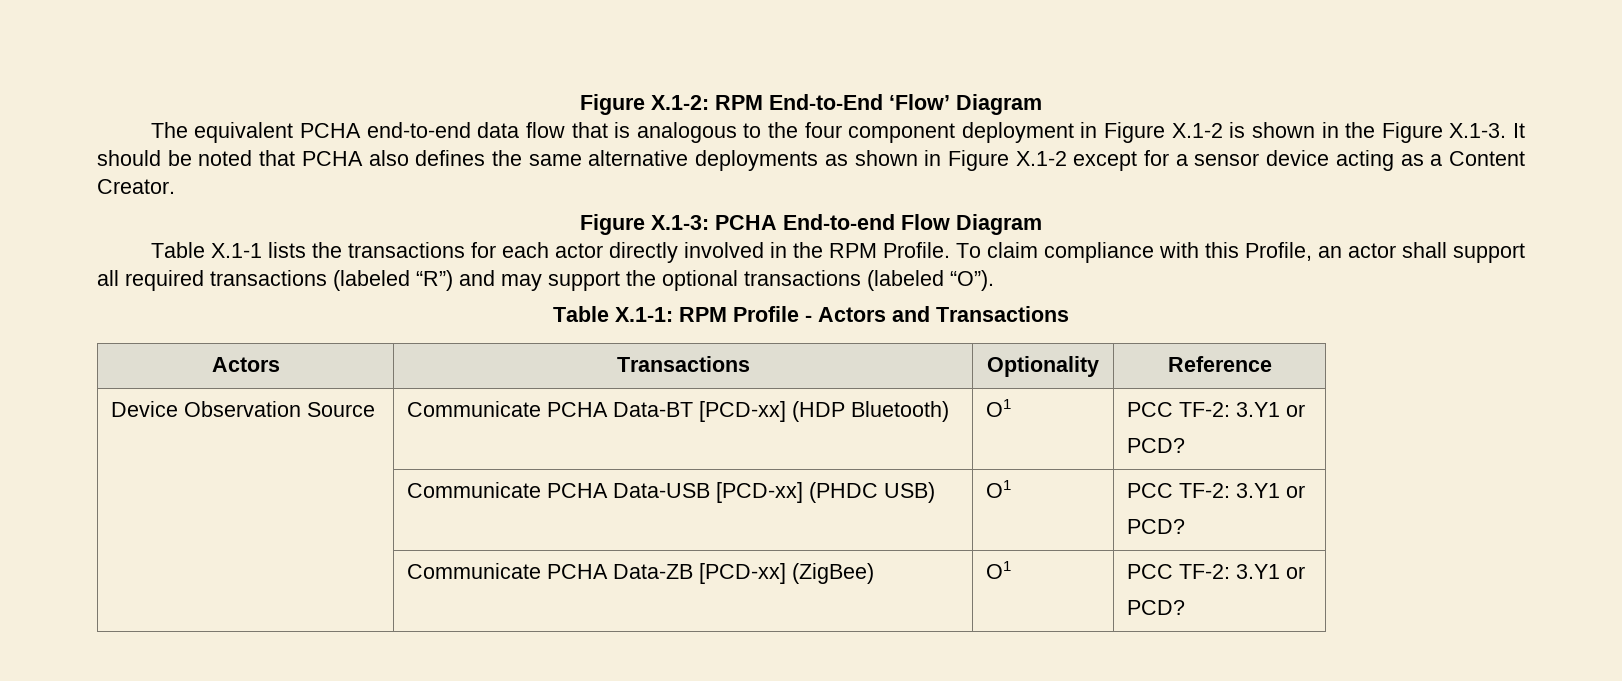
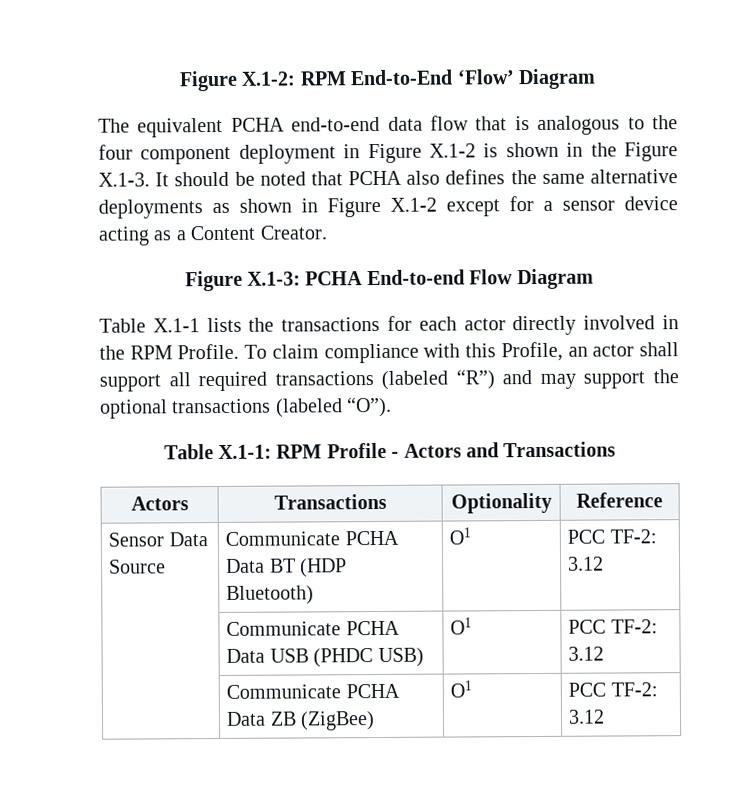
- Device Observation Source | Communicate PCHA Data-BT [PCD-xx] (HDP Bluetooth) | O1 | PCC TF-2: 3.Y1 or
- PCD?
- | Communicate PCHA Data-USB [PCD-xx] (PHDC USB) | O1 | PCC TF-2: 3.Y1 or
- PCD?
- | Communicate PCHA Data-ZB [PCD-xx] (ZigBee) | O1 | PCC TF-2: 3.Y1 or
- PCD?
+ Sensor Data Source | Communicate PCHA Data BT (HDP Bluetooth) | O1 | PCC TF-2: 3.12
+ | Communicate PCHA Data USB (PHDC USB) | O1 | PCC TF-2: 3.12
+ | Communicate PCHA Data ZB (ZigBee) | O1 | PCC TF-2: 3.12

